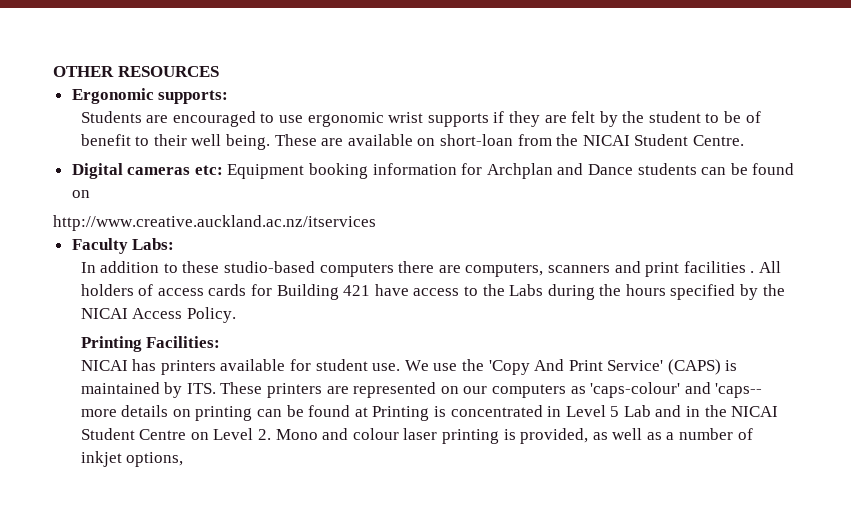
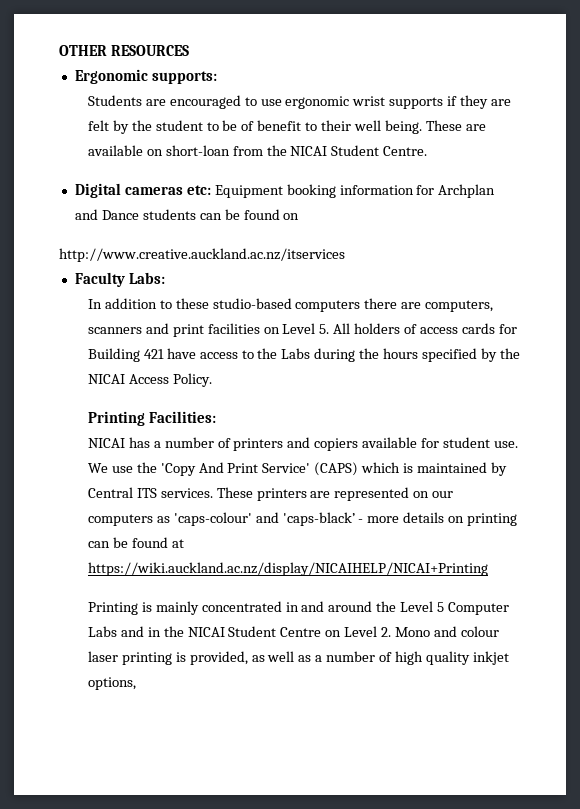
- In addition to these studio-based computers there are computers, scanners and print facilities . All holders of access cards for Building 421 have access to the Labs during the hours specified by the NICAI Access Policy.
+ In addition to these studio-based computers there are computers, scanners and print facilities on Level 5. All holders of access cards for Building 421 have access to the Labs during the hours specified by the NICAI Access Policy.
- NICAI has printers available for student use.
+ NICAI has a number of printers and copiers available for student use.
- We use the 'Copy And Print Service' (CAPS) is maintained by ITS. These printers are represented on our computers as 'caps-colour' and 'caps-- more details on printing can be found at Printing is concentrated in Level 5 Lab and in the NICAI Student Centre on Level 2. Mono and colour laser printing is provided, as well as a number of inkjet options,
+ We use the 'Copy And Print Service' (CAPS) which is maintained by Central ITS services. These printers are represented on our computers as 'caps-colour' and 'caps-black’ - more details on printing can be found at https://wiki.auckland.ac.nz/display/NICAIHELP/NICAI+Printing
+ Printing is mainly concentrated in and around the Level 5 Computer Labs and in the NICAI Student Centre on Level 2. Mono and colour laser printing is provided, as well as a number of high quality inkjet options,

